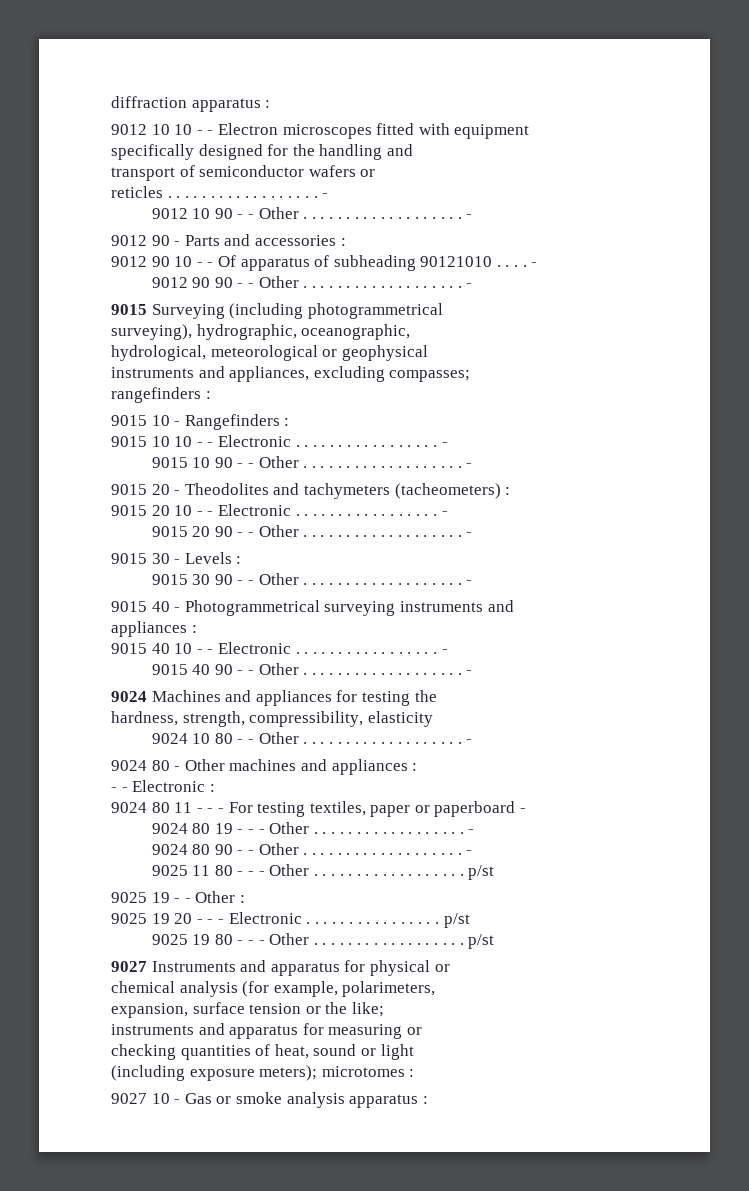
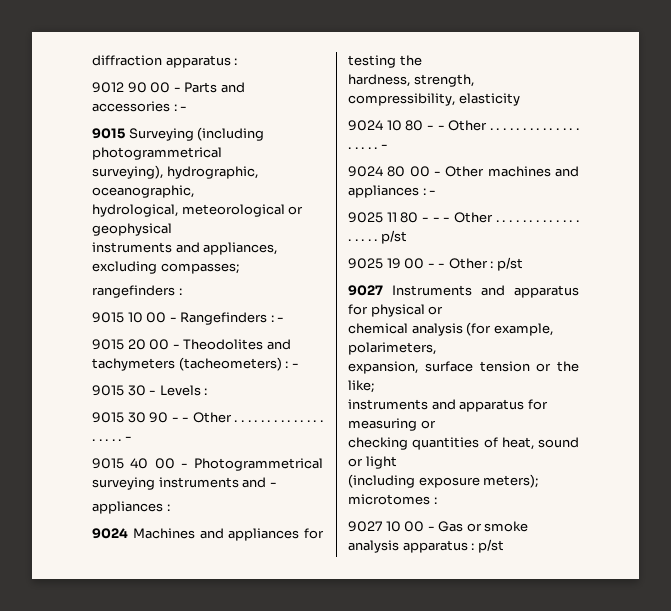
- 9012 10 10 - - Electron microscopes fitted with equipment
- specifically designed for the handling and
- transport of semiconductor wafers or
- reticles . . . . . . . . . . . . . . . . . . -
- 9012 10 90 - - Other . . . . . . . . . . . . . . . . . . . -
- 9012 90 - Parts and accessories :
- 9012 90 10 - - Of apparatus of subheading 90121010 . . . . -
- 9012 90 90 - - Other . . . . . . . . . . . . . . . . . . . -
+ 9012 90 00 - Parts and accessories : -
- 9015 10 - Rangefinders :
- 9015 10 10 - - Electronic . . . . . . . . . . . . . . . . . -
- 9015 10 90 - - Other . . . . . . . . . . . . . . . . . . . -
- 9015 20 - Theodolites and tachymeters (tacheometers) :
- 9015 20 10 - - Electronic . . . . . . . . . . . . . . . . . -
- 9015 20 90 - - Other . . . . . . . . . . . . . . . . . . . -
+ 9015 10 00 - Rangefinders : -
+ 9015 20 00 - Theodolites and tachymeters (tacheometers) : -
- 9015 40 - Photogrammetrical surveying instruments and
+ 9015 40 00 - Photogrammetrical surveying instruments and -
  appliances :
- 9015 40 10 - - Electronic . . . . . . . . . . . . . . . . . -
- 9015 40 90 - - Other . . . . . . . . . . . . . . . . . . . -
- 9024 80 - Other machines and appliances :
- - - Electronic :
- 9024 80 11 - - - For testing textiles, paper or paperboard -
- 9024 80 19 - - - Other . . . . . . . . . . . . . . . . . . -
- 9024 80 90 - - Other . . . . . . . . . . . . . . . . . . . -
+ 9024 80 00 - Other machines and appliances : -
- 9025 19 - - Other :
- 9025 19 20 - - - Electronic . . . . . . . . . . . . . . . . p/st
- 9025 19 80 - - - Other . . . . . . . . . . . . . . . . . . p/st
+ 9025 19 00 - - Other : p/st
- 9027 10 - Gas or smoke analysis apparatus :
+ 9027 10 00 - Gas or smoke analysis apparatus : p/st

